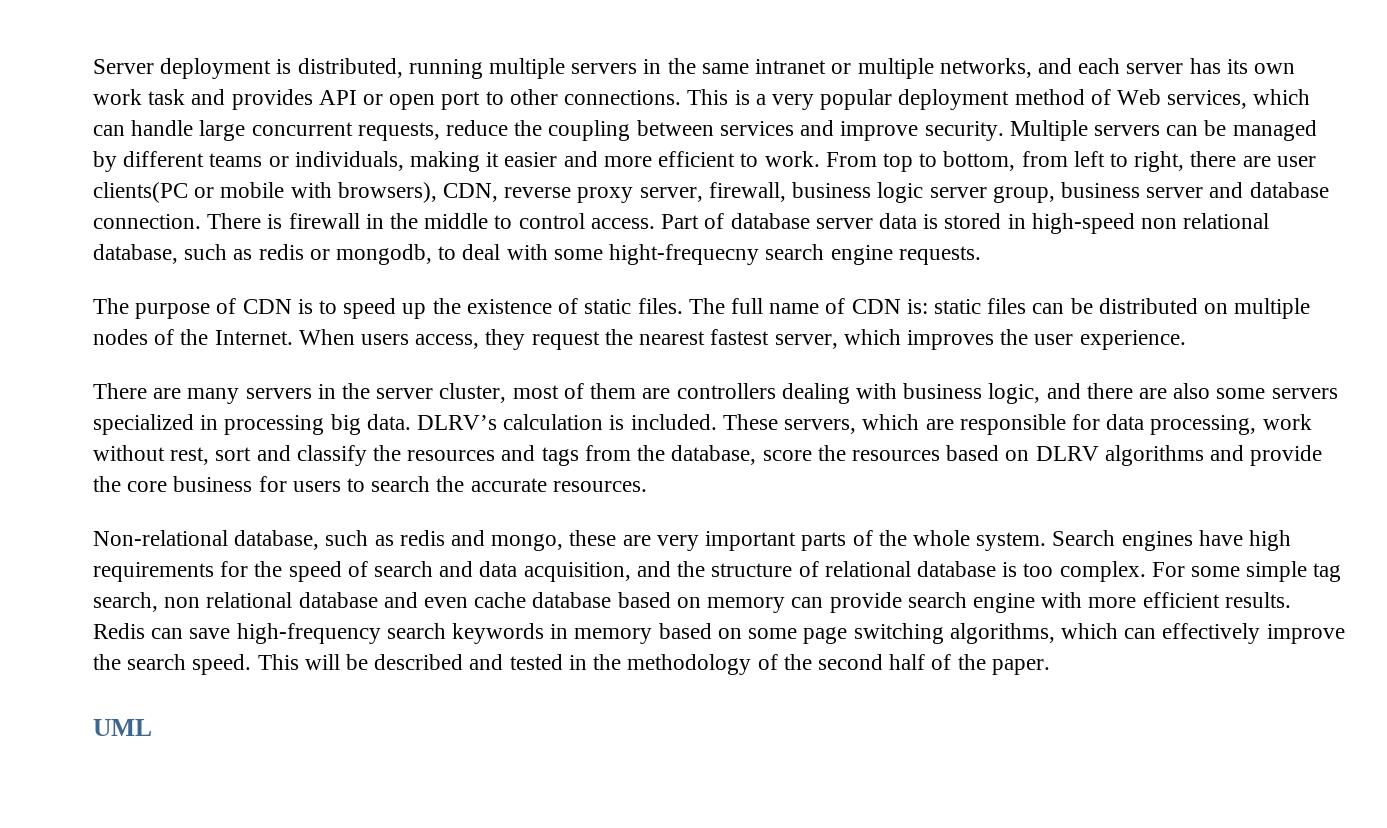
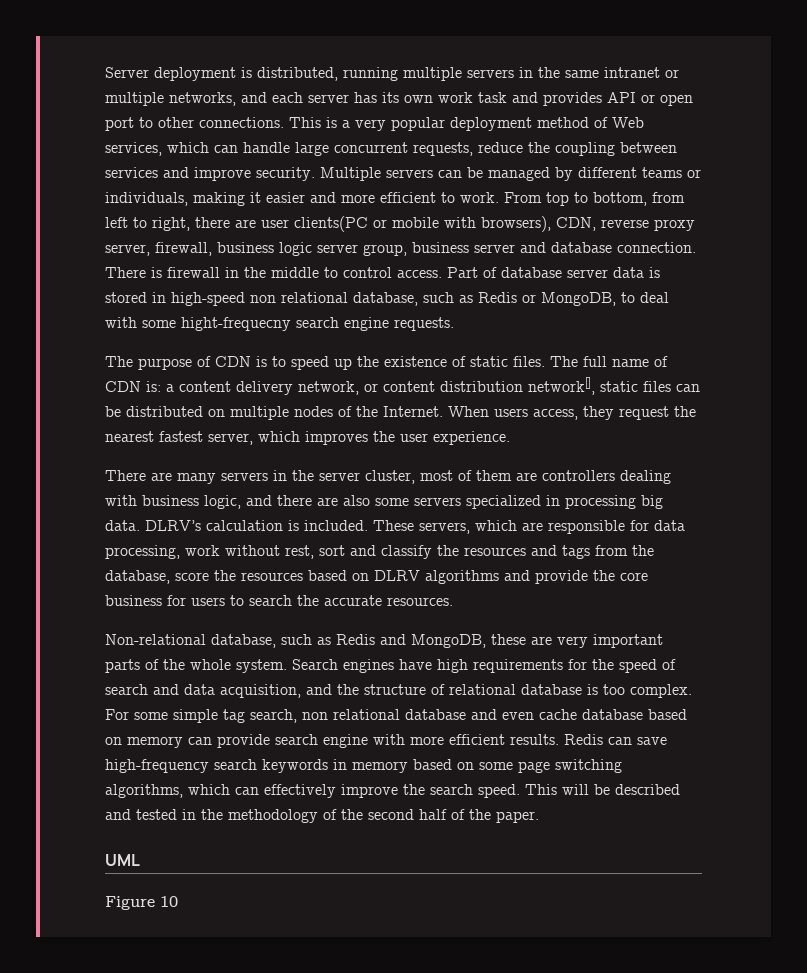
- Part of database server data is stored in high-speed non relational database, such as redis or mongodb, to deal with some hight-frequecny search engine requests.
+ Part of database server data is stored in high-speed non relational database, such as Redis or MongoDB, to deal with some hight-frequecny search engine requests.
- The full name of CDN is: static files can be distributed on multiple nodes of the Internet.
+ The full name of CDN is: a content delivery network, or content distribution network[], static files can be distributed on multiple nodes of the Internet.
- Non-relational database, such as redis and mongo, these are very important parts of the whole system.
+ Non-relational database, such as Redis and MongoDB, these are very important parts of the whole system.
+ Figure 10

